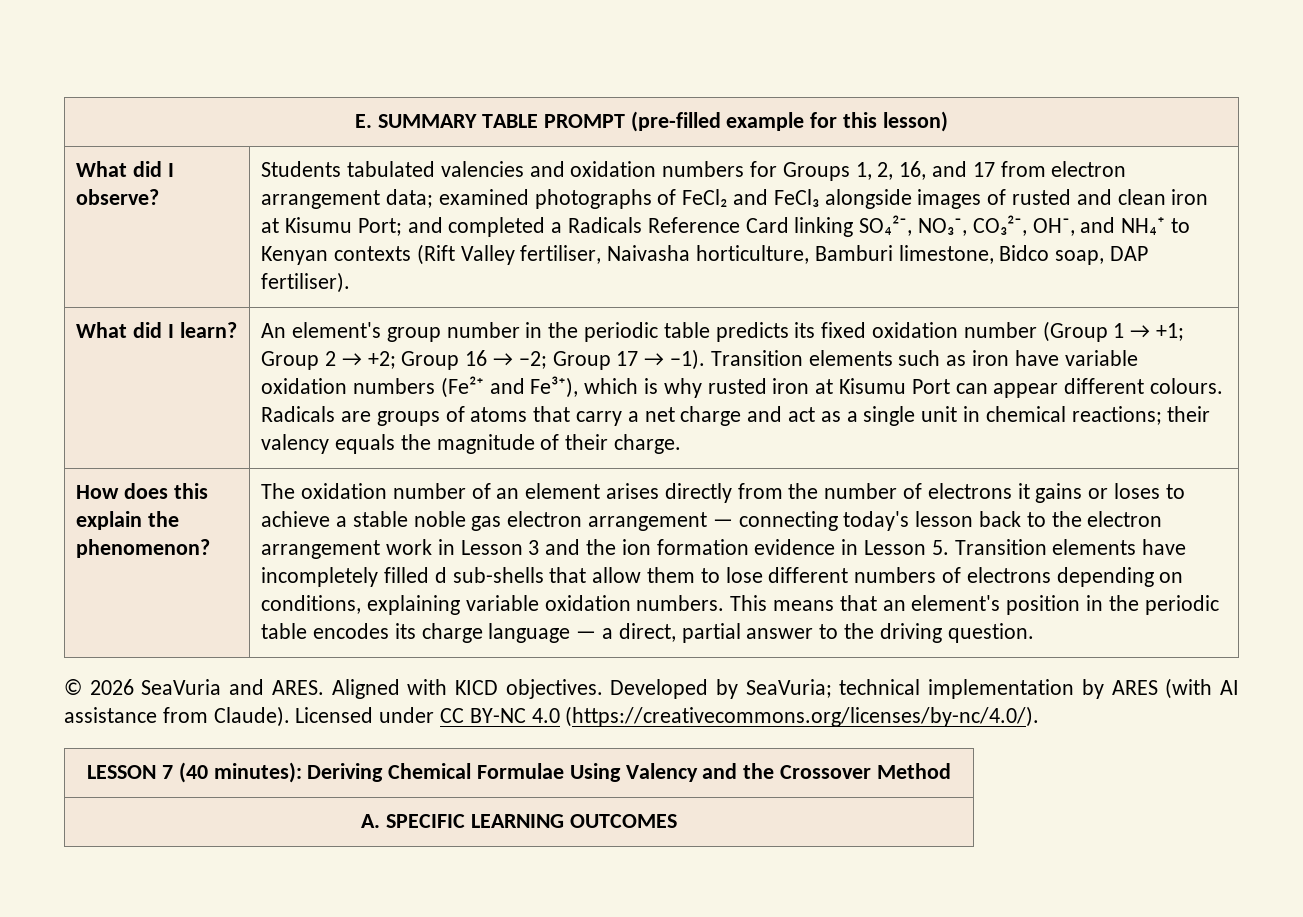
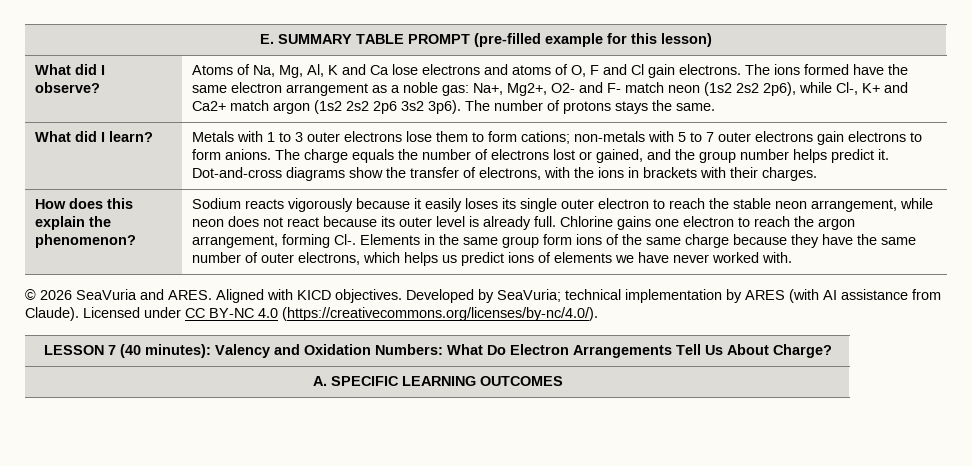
- Students tabulated valencies and oxidation numbers for Groups 1, 2, 16, and 17 from electron arrangement data; examined photographs of FeCl₂ and FeCl₃ alongside images of rusted and clean iron at Kisumu Port; and completed a Radicals Reference Card linking SO₄²⁻, NO₃⁻, CO₃²⁻, OH⁻, and NH₄⁺ to Kenyan contexts (Rift Valley fertiliser, Naivasha horticulture, Bamburi limestone, Bidco soap, DAP fertiliser).
- What did I learn? | An element's group number in the periodic table predicts its fixed oxidation number (Group 1 → +1; Group 2 → +2; Group 16 → −2; Group 17 → −1). Transition elements such as iron have variable oxidation numbers (Fe²⁺ and Fe³⁺), which is why rusted iron at Kisumu Port can appear different colours. Radicals are groups of atoms that carry a net charge and act as a single unit in chemical reactions; their valency equals the magnitude of their charge.
+ Atoms of Na, Mg, Al, K and Ca lose electrons and atoms of O, F and Cl gain electrons. The ions formed have the same electron arrangement as a noble gas: Na+, Mg2+, O2- and F- match neon (1s2 2s2 2p6), while Cl-, K+ and Ca2+ match argon (1s2 2s2 2p6 3s2 3p6). The number of protons stays the same.
+ What did I learn? | Metals with 1 to 3 outer electrons lose them to form cations; non-metals with 5 to 7 outer electrons gain electrons to form anions. The charge equals the number of electrons lost or gained, and the group number helps predict it. Dot-and-cross diagrams show the transfer of electrons, with the ions in brackets with their charges.
- The oxidation number of an element arises directly from the number of electrons it gains or loses to achieve a stable noble gas electron arrangement — connecting today's lesson back to the electron arrangement work in Lesson 3 and the ion formation evidence in Lesson 5. Transition elements have incompletely filled d sub-shells that allow them to lose different numbers of electrons depending on conditions, explaining variable oxidation numbers. This means that an element's position in the periodic table encodes its charge language — a direct, partial answer to the driving question.
+ Sodium reacts vigorously because it easily loses its single outer electron to reach the stable neon arrangement, while neon does not react because its outer level is already full. Chlorine gains one electron to reach the argon arrangement, forming Cl-. Elements in the same group form ions of the same charge because they have the same number of outer electrons, which helps us predict ions of elements we have never worked with.
- LESSON 7 (40 minutes): Deriving Chemical Formulae Using Valency and the Crossover Method
+ LESSON 7 (40 minutes): Valency and Oxidation Numbers: What Do Electron Arrangements Tell Us About Charge?

